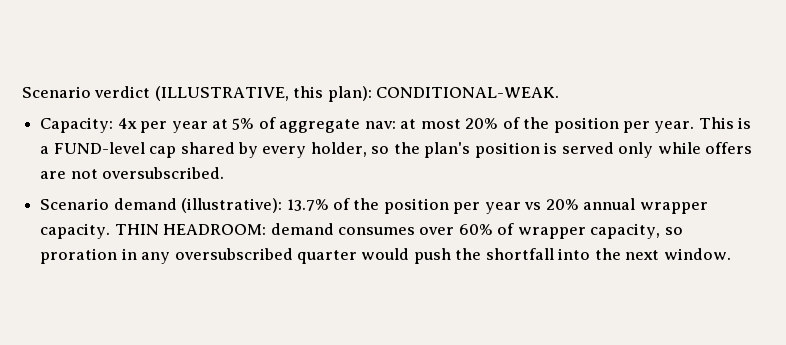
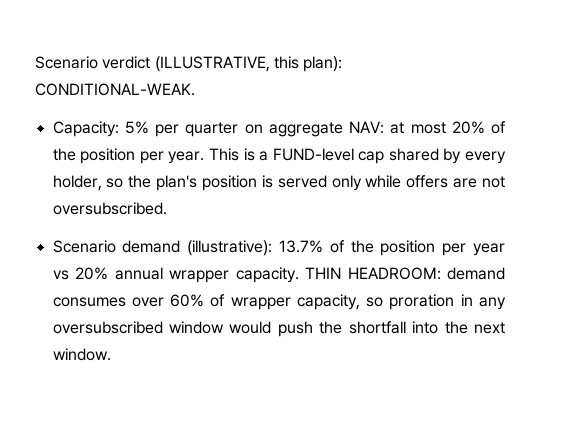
- Capacity: 4x per year at 5% of aggregate nav: at most 20% of the position per year.
+ Capacity: 5% per quarter on aggregate NAV: at most 20% of the position per year.
- THIN HEADROOM: demand consumes over 60% of wrapper capacity, so proration in any oversubscribed quarter would push the shortfall into the next window.
+ THIN HEADROOM: demand consumes over 60% of wrapper capacity, so proration in any oversubscribed window would push the shortfall into the next window.

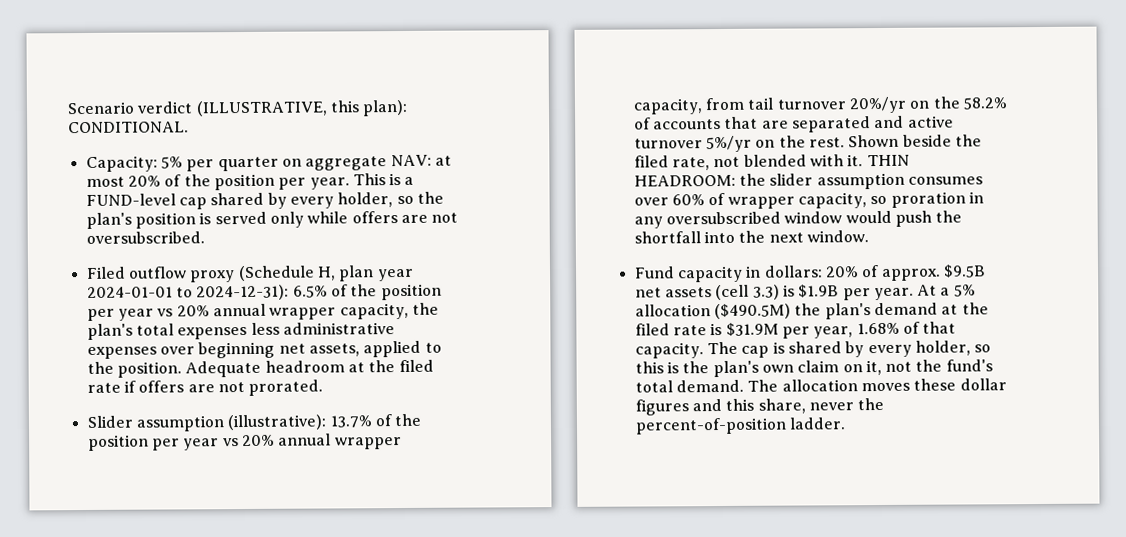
- Scenario verdict (ILLUSTRATIVE, this plan): CONDITIONAL-WEAK.
+ Scenario verdict (ILLUSTRATIVE, this plan): CONDITIONAL.
- Scenario demand (illustrative): 13.7% of the position per year vs 20% annual wrapper capacity. THIN HEADROOM: demand consumes over 60% of wrapper capacity, so proration in any oversubscribed window would push the shortfall into the next window.
+ Filed outflow proxy (Schedule H, plan year 2024-01-01 to 2024-12-31): 6.5% of the position per year vs 20% annual wrapper capacity, the plan's total expenses less administrative expenses over beginning net assets, applied to the position. Adequate headroom at the filed rate if offers are not prorated.
+ Slider assumption (illustrative): 13.7% of the position per year vs 20% annual wrapper capacity, from tail turnover 20%/yr on the 58.2% of accounts that are separated and active turnover 5%/yr on the rest. Shown beside the filed rate, not blended with it. THIN HEADROOM: the slider assumption consumes over 60% of wrapper capacity, so proration in any oversubscribed window would push the shortfall into the next window.
+ Fund capacity in dollars: 20% of approx. $9.5B net assets (cell 3.3) is $1.9B per year. At a 5% allocation ($490.5M) the plan's demand at the filed rate is $31.9M per year, 1.68% of that capacity. The cap is shared by every holder, so this is the plan's own claim on it, not the fund's total demand. The allocation moves these dollar figures and this share, never the percent-of-position ladder.

